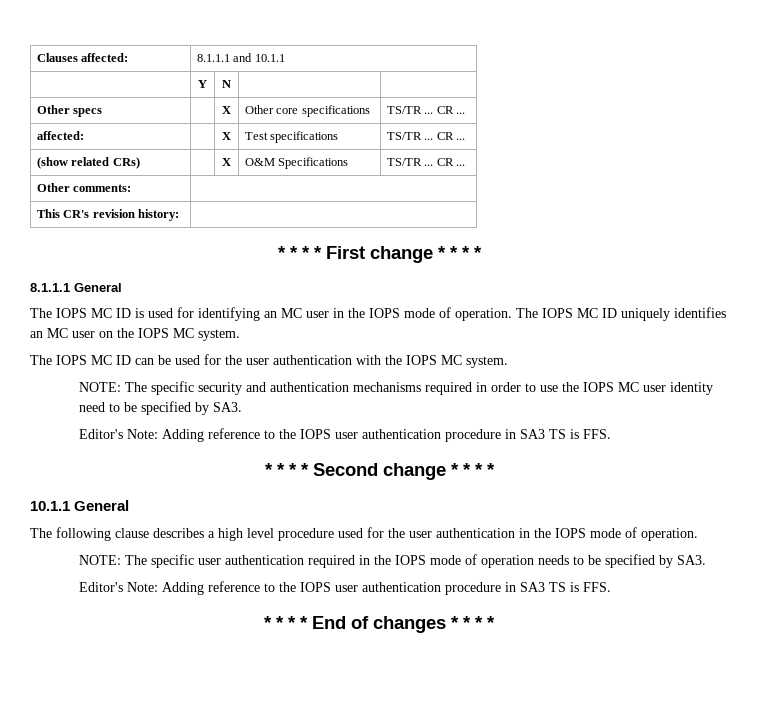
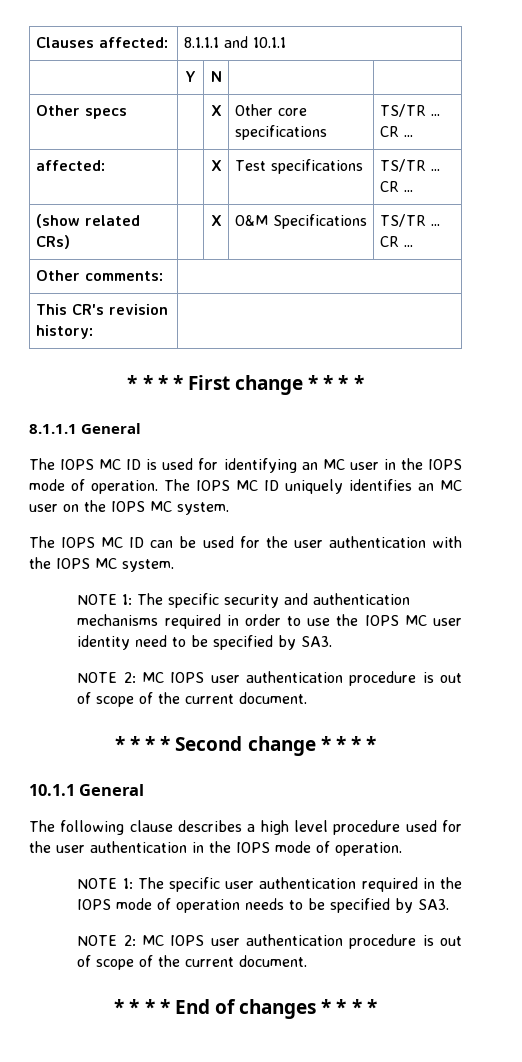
- NOTE: The specific security and authentication mechanisms required in order to use the IOPS MC user identity need to be specified by SA3.
- Editor's Note: Adding reference to the IOPS user authentication procedure in SA3 TS is FFS.
+ NOTE 1: The specific security and authentication mechanisms required in order to use the IOPS MC user identity need to be specified by SA3.
+ NOTE 2: MC IOPS user authentication procedure is out of scope of the current document.
- NOTE: The specific user authentication required in the IOPS mode of operation needs to be specified by SA3.
- Editor's Note: Adding reference to the IOPS user authentication procedure in SA3 TS is FFS.
+ NOTE 1: The specific user authentication required in the IOPS mode of operation needs to be specified by SA3.
+ NOTE 2: MC IOPS user authentication procedure is out of scope of the current document.

